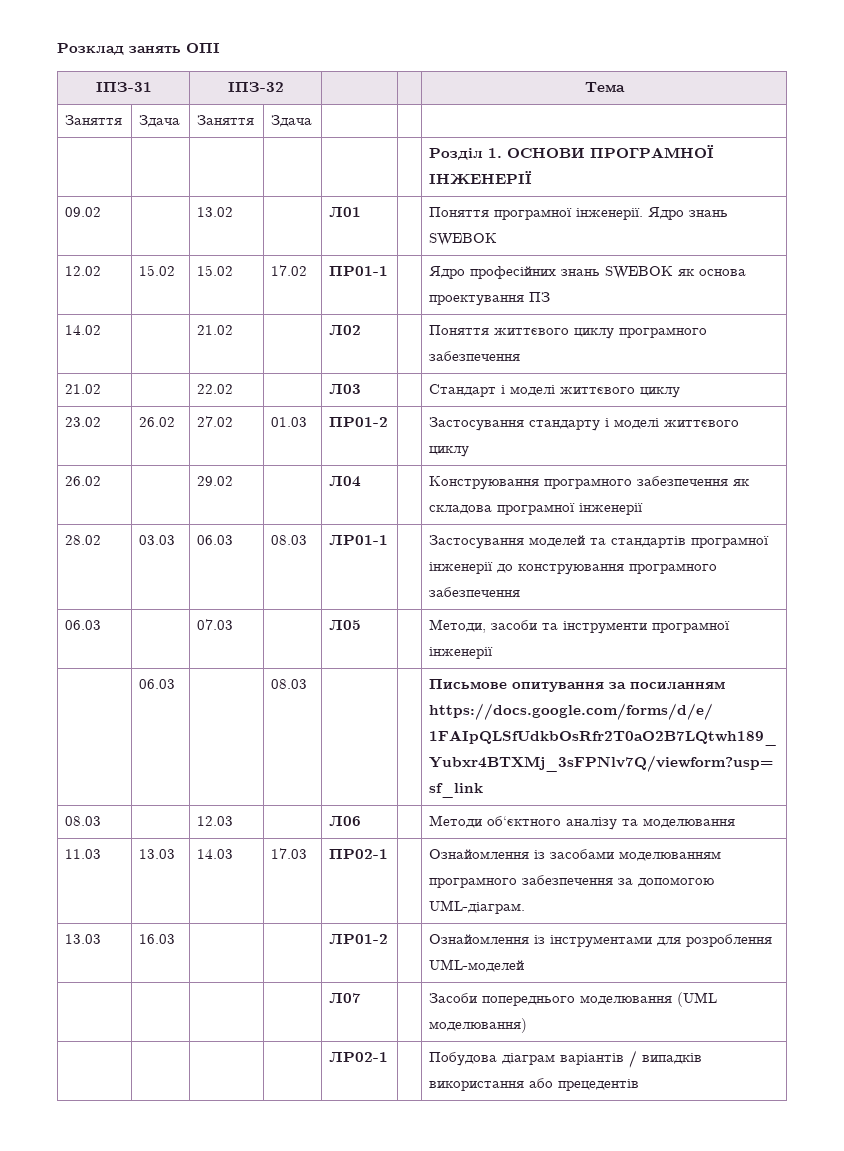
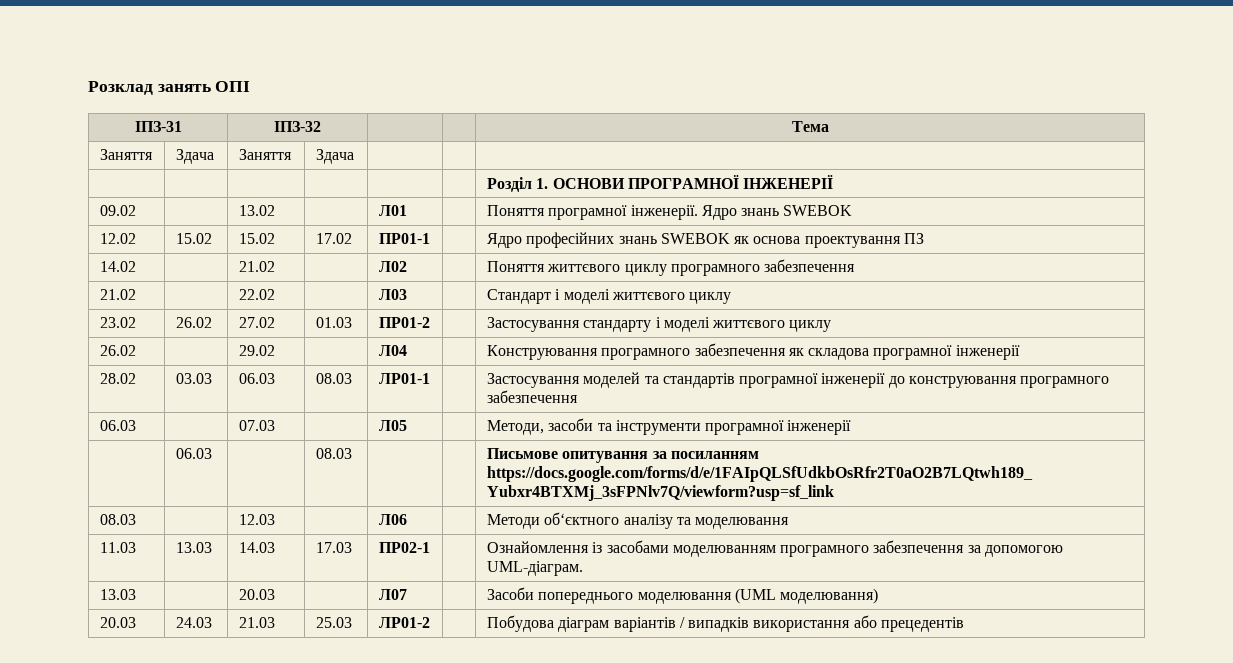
- 13.03 | 16.03 | | | ЛР01-2 | | Ознайомлення із інструментами для розроблення UML-моделей
- | | | | Л07 | | Засоби попереднього моделювання (UML моделювання)
+ 13.03 | | 20.03 | | Л07 | | Засоби попереднього моделювання (UML моделювання)
- | | | | ЛР02-1 | | Побудова діаграм варіантів / випадків використання або прецедентів
+ 20.03 | 24.03 | 21.03 | 25.03 | ЛР01-2 | | Побудова діаграм варіантів / випадків використання або прецедентів

